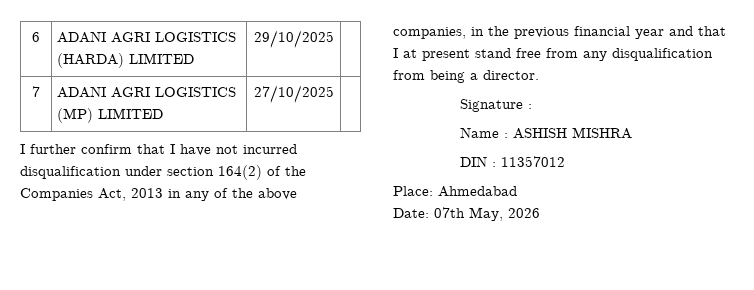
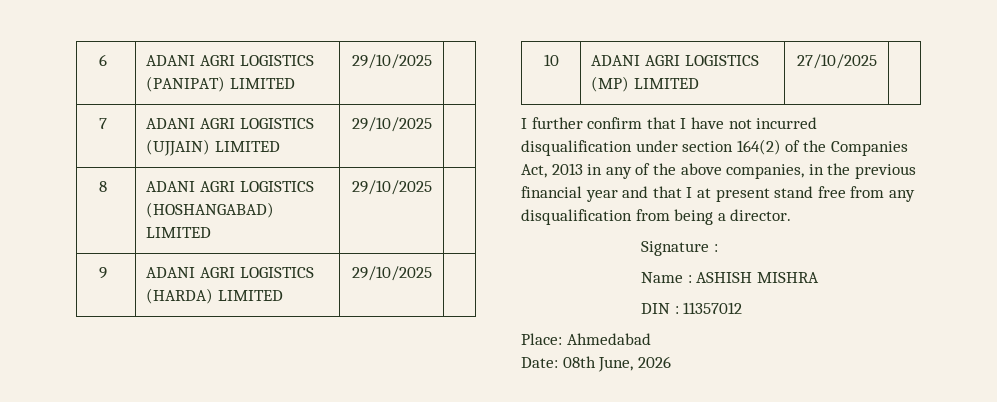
- 6 | ADANI AGRI LOGISTICS (HARDA) LIMITED | 29/10/2025 |
+ 6 | ADANI AGRI LOGISTICS (PANIPAT) LIMITED | 29/10/2025 |
+ 7 | ADANI AGRI LOGISTICS (UJJAIN) LIMITED | 29/10/2025 |
+ 8 | ADANI AGRI LOGISTICS (HOSHANGABAD) LIMITED | 29/10/2025 |
+ 9 | ADANI AGRI LOGISTICS (HARDA) LIMITED | 29/10/2025 |
- 7 | ADANI AGRI LOGISTICS (MP) LIMITED | 27/10/2025 |
+ 10 | ADANI AGRI LOGISTICS (MP) LIMITED | 27/10/2025 |
- Date: 07th May, 2026
+ Date: 08th June, 2026

